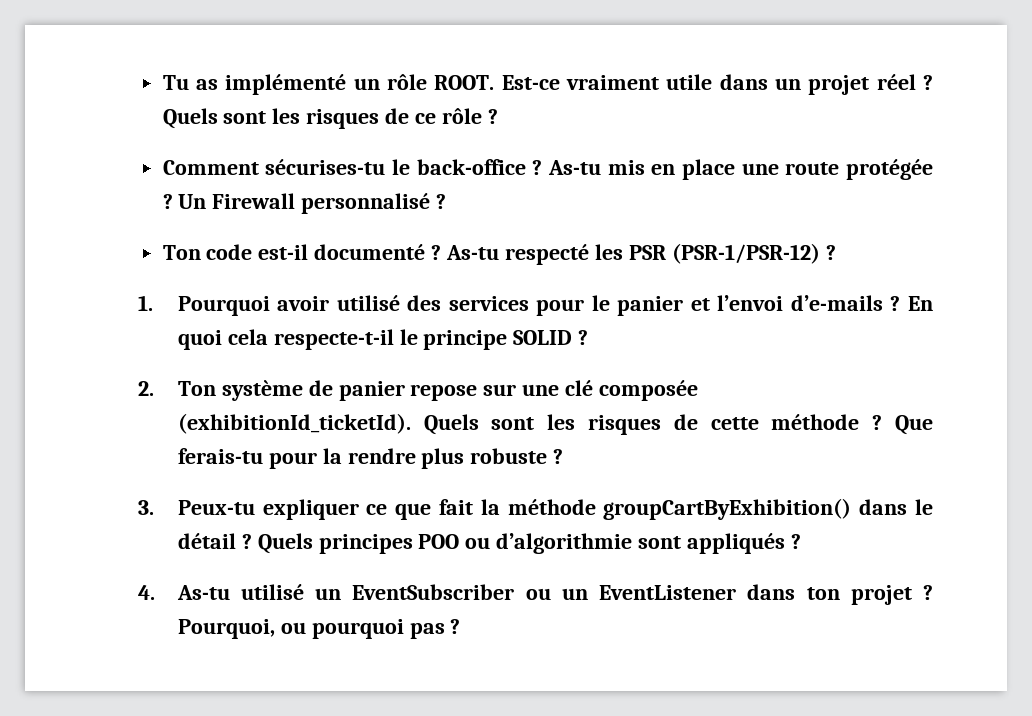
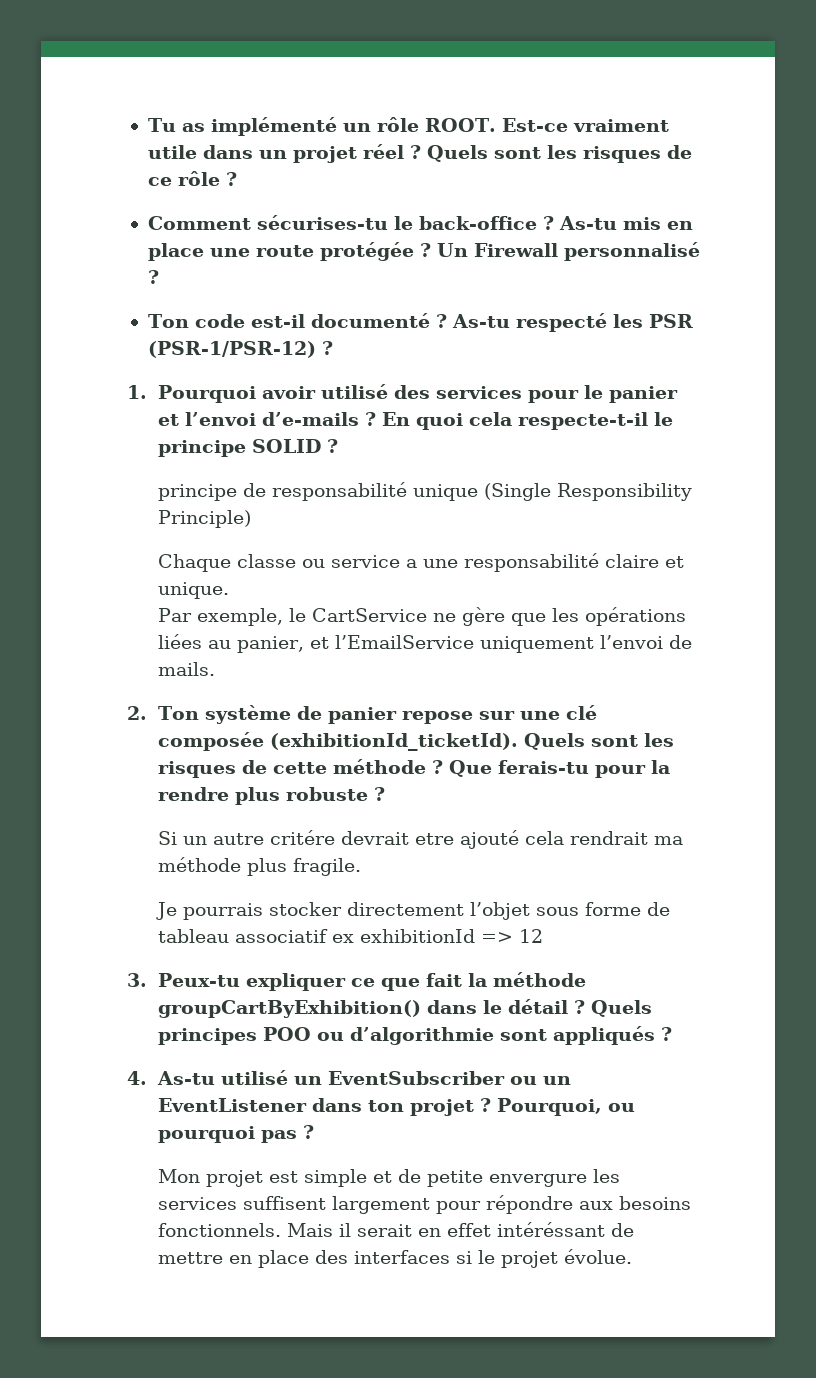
+ principe de responsabilité unique (Single Responsibility Principle)
+ Chaque classe ou service a une responsabilité claire et unique.
+ Par exemple, le CartService ne gère que les opérations liées au panier, et l’EmailService uniquement l’envoi de mails.
+ Si un autre critére devrait etre ajouté cela rendrait ma méthode plus fragile.
+ Je pourrais stocker directement l’objet sous forme de tableau associatif ex exhibitionId => 12
+ Mon projet est simple et de petite envergure les services suffisent largement pour répondre aux besoins fonctionnels. Mais il serait en effet intéréssant de mettre en place des interfaces si le projet évolue.

